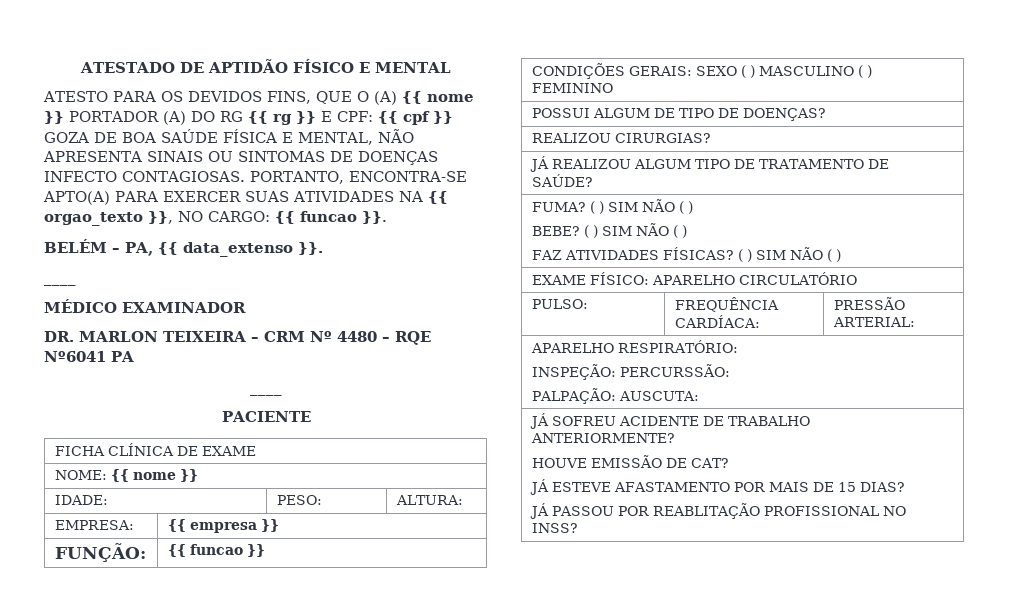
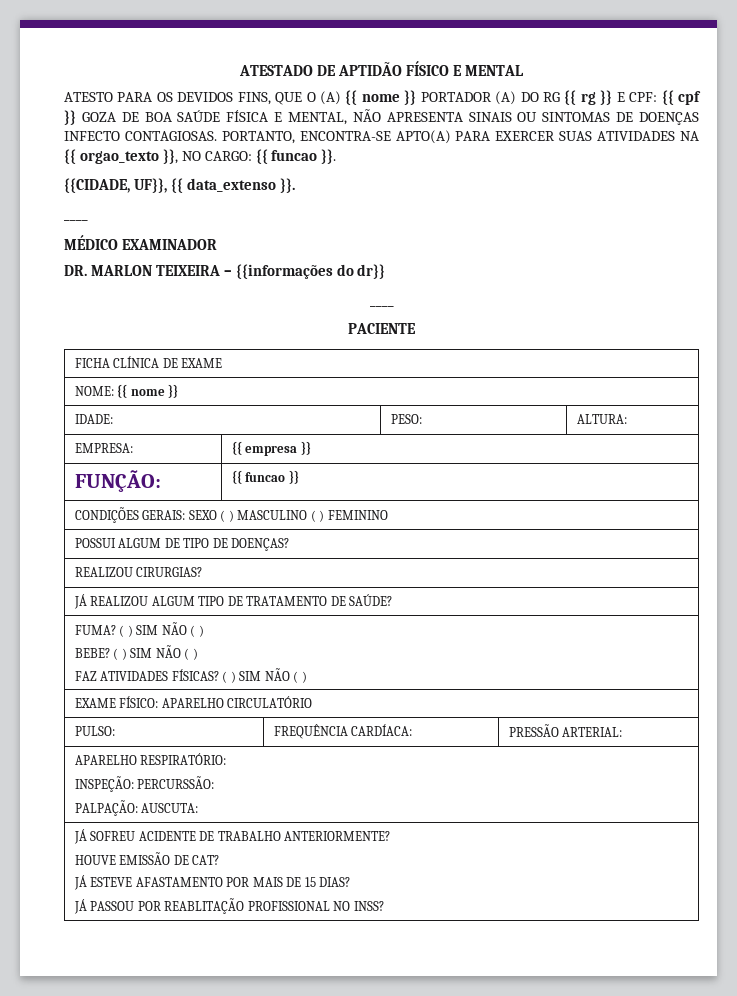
- BELÉM – PA, {{ data_extenso }}.
+ {{CIDADE, UF}}, {{ data_extenso }}.
- DR. MARLON TEIXEIRA – CRM Nº 4480 – RQE Nº6041 PA
+ DR. MARLON TEIXEIRA – {{informações do dr}}

